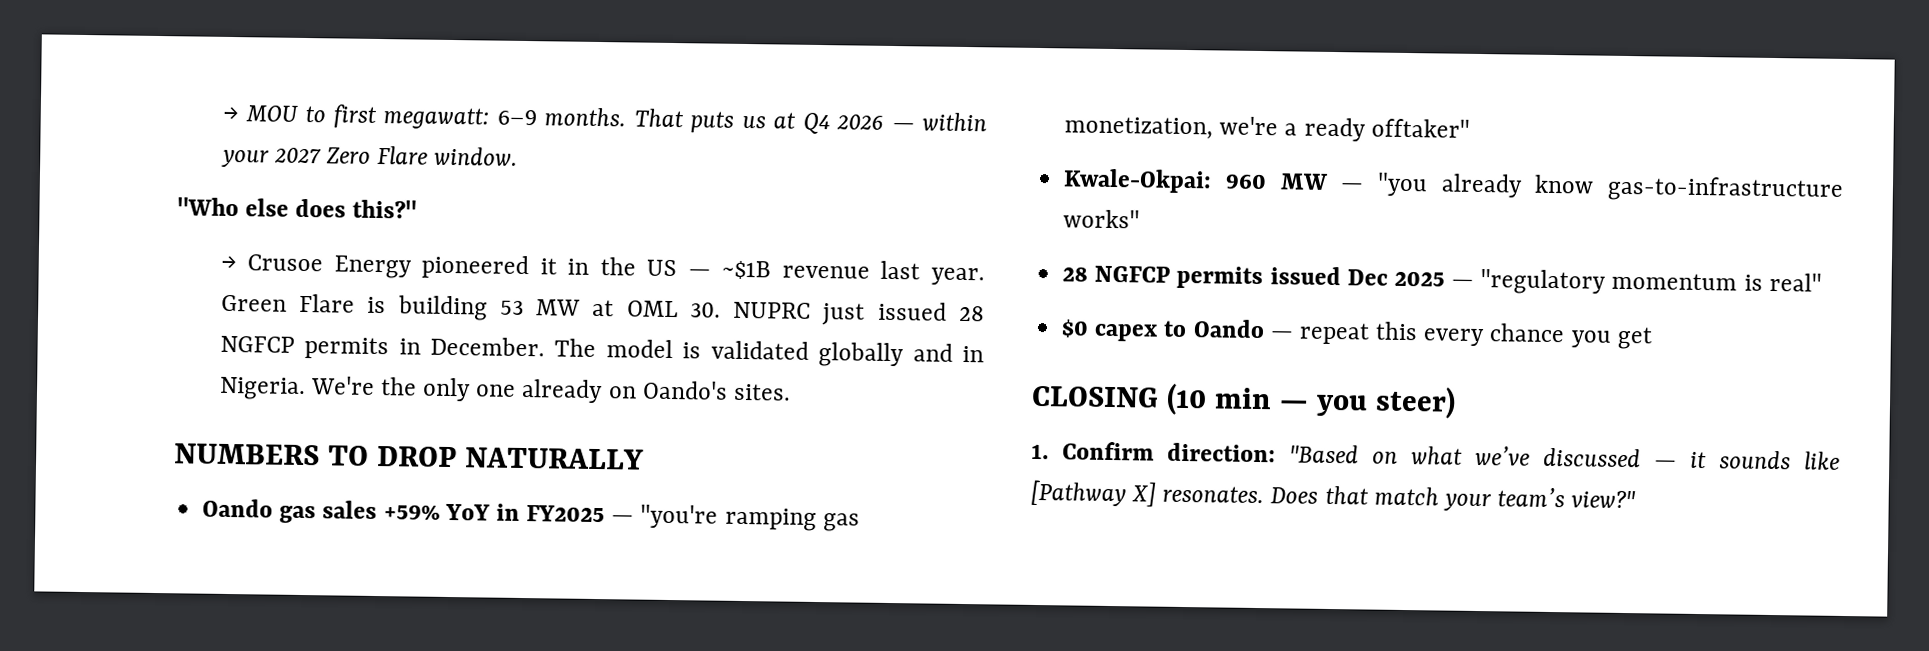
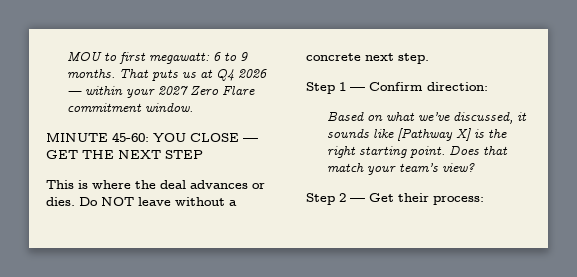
- → MOU to first megawatt: 6–9 months.
+ MOU to first megawatt: 6 to 9 months.
- That puts us at Q4 2026 — within your 2027 Zero Flare window.
+ That puts us at Q4 2026 — within your 2027 Zero Flare commitment window.
- "Who else does this?"
- → Crusoe Energy pioneered it in the US — ~$1B revenue last year. Green Flare is building 53 MW at OML 30. NUPRC just issued 28 NGFCP permits in December. The model is validated globally and in Nigeria. We're the only one already on Oando's sites.
- NUMBERS TO DROP NATURALLY
- Oando gas sales +59% YoY in FY2025 — "you're ramping gas monetization, we're a ready offtaker"
- Kwale-Okpai: 960 MW — "you already know gas-to-infrastructure works"
- 28 NGFCP permits issued Dec 2025 — "regulatory momentum is real"
- $0 capex to Oando — repeat this every chance you get
- CLOSING (10 min — you steer)
- 1. Confirm direction: "Based on what we’ve discussed — it sounds like [Pathway X] resonates.
+ MINUTE 45-60: YOU CLOSE — GET THE NEXT STEP
+ This is where the deal advances or dies. Do NOT leave without a concrete next step.
+ Step 1 — Confirm direction:
+ Based on what we’ve discussed, it sounds like [Pathway X] is the right starting point.
- Does that match your team’s view?"
+ Does that match your team’s view?
+ Step 2 — Get their process:

